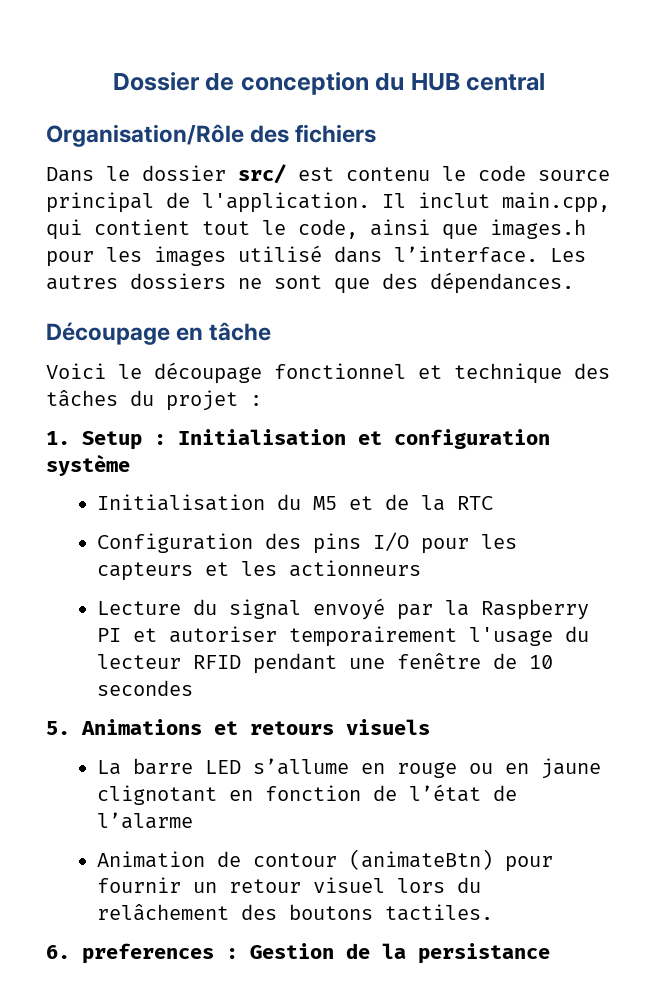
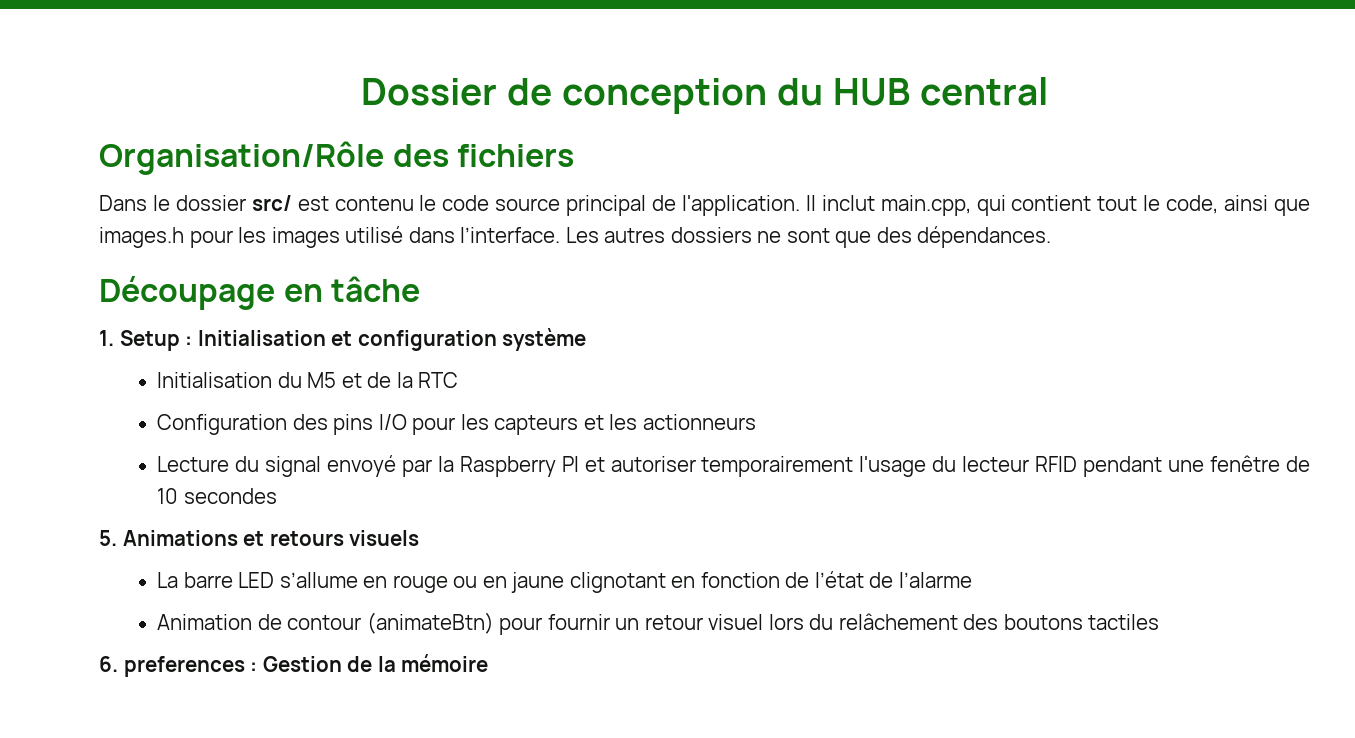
- Voici le découpage fonctionnel et technique des tâches du projet :
- Animation de contour (animateBtn) pour fournir un retour visuel lors du relâchement des boutons tactiles.
+ Animation de contour (animateBtn) pour fournir un retour visuel lors du relâchement des boutons tactiles
- 6. preferences : Gestion de la persistance
+ 6. preferences : Gestion de la mémoire

